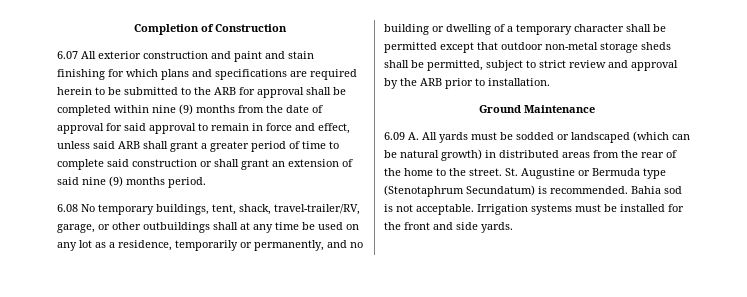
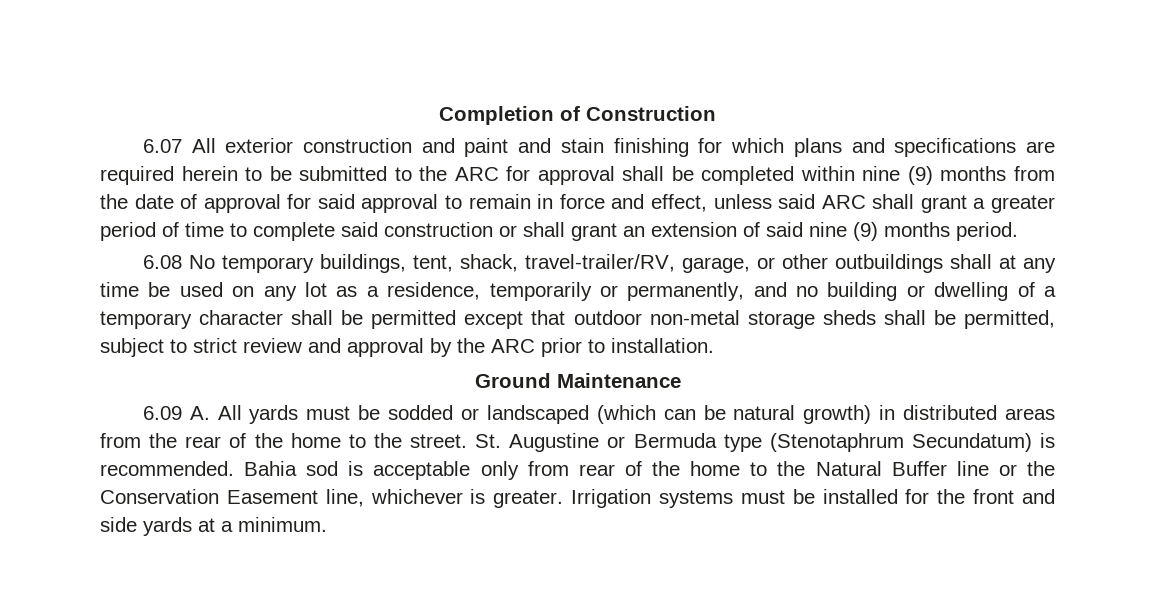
- 6.07 All exterior construction and paint and stain finishing for which plans and specifications are required herein to be submitted to the ARB for approval shall be completed within nine (9) months from the date of approval for said approval to remain in force and effect, unless said ARB shall grant a greater period of time to complete said construction or shall grant an extension of said nine (9) months period.
+ 6.07 All exterior construction and paint and stain finishing for which plans and specifications are required herein to be submitted to the ARC for approval shall be completed within nine (9) months from the date of approval for said approval to remain in force and effect, unless said ARC shall grant a greater period of time to complete said construction or shall grant an extension of said nine (9) months period.
- 6.08 No temporary buildings, tent, shack, travel-trailer/RV, garage, or other outbuildings shall at any time be used on any lot as a residence, temporarily or permanently, and no building or dwelling of a temporary character shall be permitted except that outdoor non-metal storage sheds shall be permitted, subject to strict review and approval by the ARB prior to installation.
+ 6.08 No temporary buildings, tent, shack, travel-trailer/RV, garage, or other outbuildings shall at any time be used on any lot as a residence, temporarily or permanently, and no building or dwelling of a temporary character shall be permitted except that outdoor non-metal storage sheds shall be permitted, subject to strict review and approval by the ARC prior to installation.
- Bahia sod is not acceptable.
+ Bahia sod is acceptable only from rear of the home to the Natural Buffer line or the Conservation Easement line, whichever is greater.
- Irrigation systems must be installed for the front and side yards.
+ Irrigation systems must be installed for the front and side yards at a minimum.

